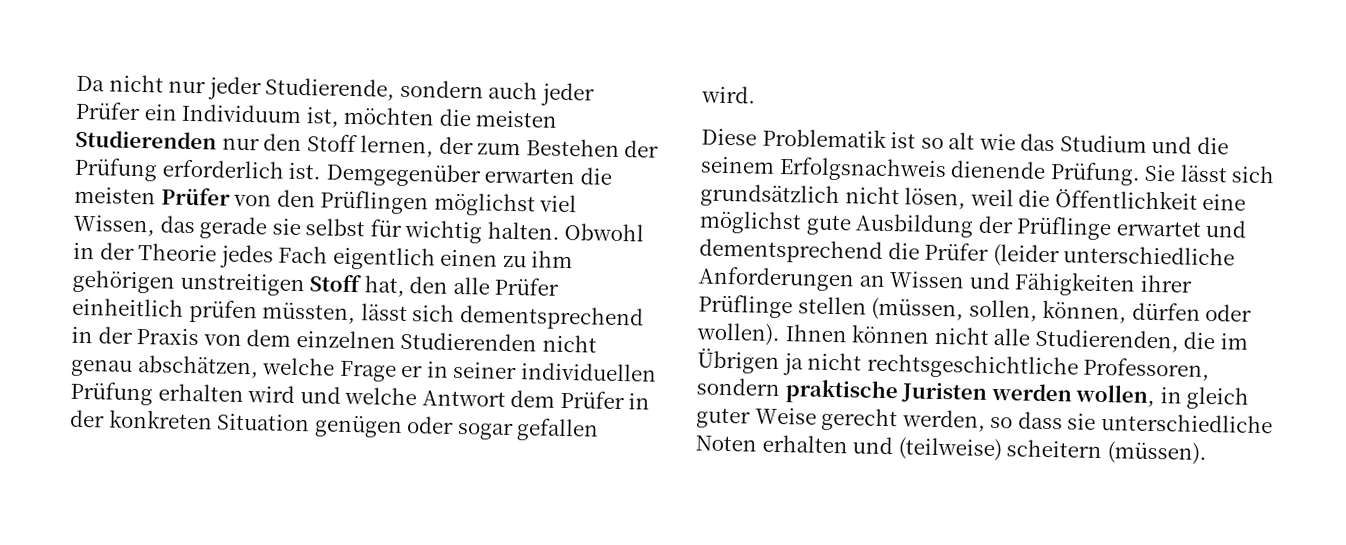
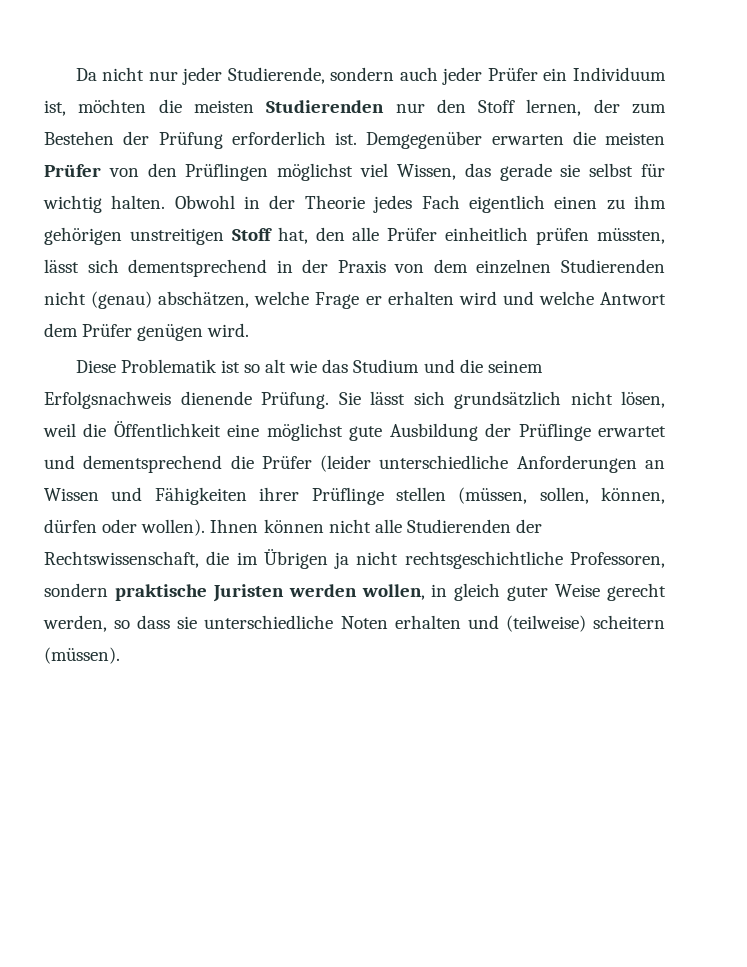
- Obwohl in der Theorie jedes Fach eigentlich einen zu ihm gehörigen unstreitigen Stoff hat, den alle Prüfer einheitlich prüfen müssten, lässt sich dementsprechend in der Praxis von dem einzelnen Studierenden nicht genau abschätzen, welche Frage er in seiner individuellen Prüfung erhalten wird und welche Antwort dem Prüfer in der konkreten Situation genügen oder sogar gefallen wird.
+ Obwohl in der Theorie jedes Fach eigentlich einen zu ihm gehörigen unstreitigen Stoff hat, den alle Prüfer einheitlich prüfen müssten, lässt sich dementsprechend in der Praxis von dem einzelnen Studierenden nicht (genau) abschätzen, welche Frage er erhalten wird und welche Antwort dem Prüfer genügen wird.
- Ihnen können nicht alle Studierenden, die im Übrigen ja nicht rechtsgeschichtliche Professoren, sondern praktische Juristen werden wollen, in gleich guter Weise gerecht werden, so dass sie unterschiedliche Noten erhalten und (teilweise) scheitern (müssen).
+ Ihnen können nicht alle Studierenden der Rechtswissenschaft, die im Übrigen ja nicht rechtsgeschichtliche Professoren, sondern praktische Juristen werden wollen, in gleich guter Weise gerecht werden, so dass sie unterschiedliche Noten erhalten und (teilweise) scheitern (müssen).

